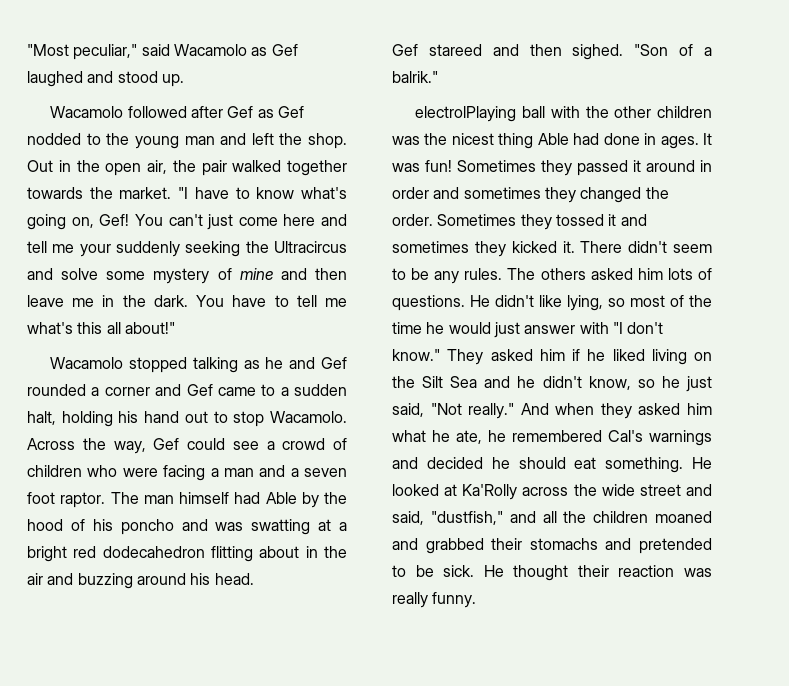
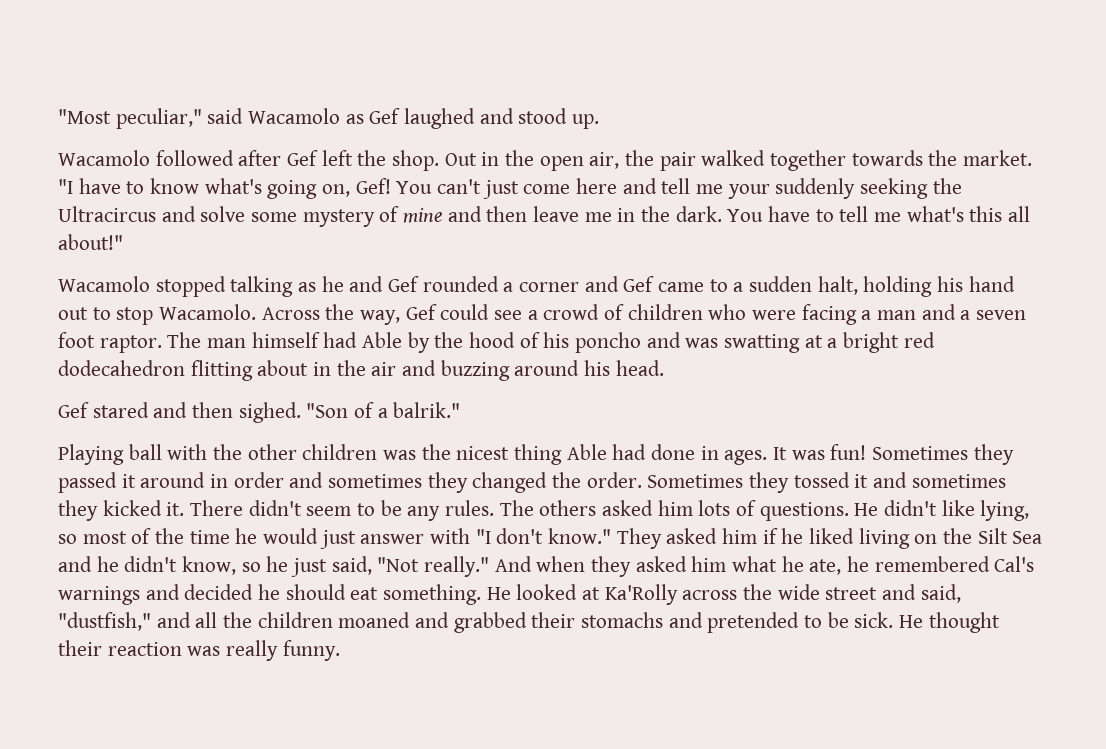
- Wacamolo followed after Gef as Gef nodded to the young man and left the shop.
+ Wacamolo followed after Gef left the shop.
- Gef stareed and then sighed.
+ Gef stared and then sighed.
- electrolPlaying ball with the other children was the nicest thing Able had done in ages.
+ Playing ball with the other children was the nicest thing Able had done in ages.

